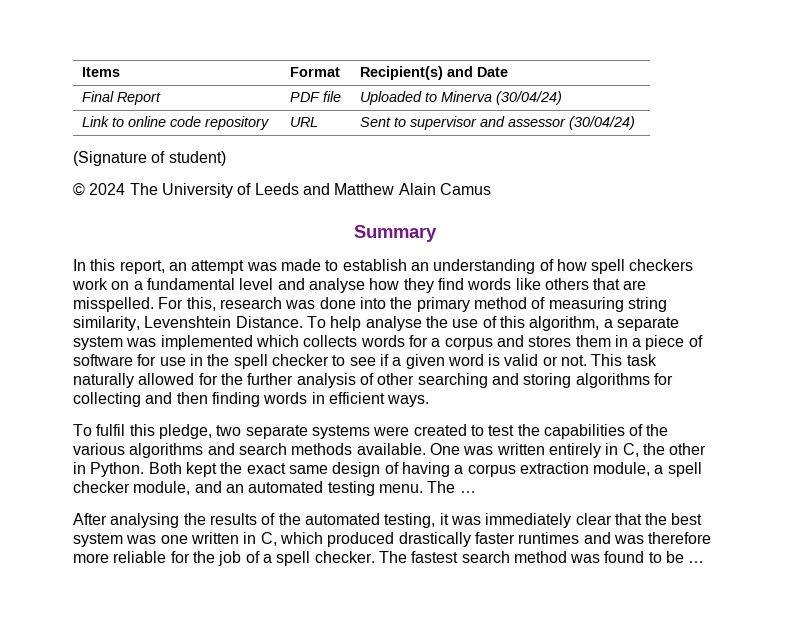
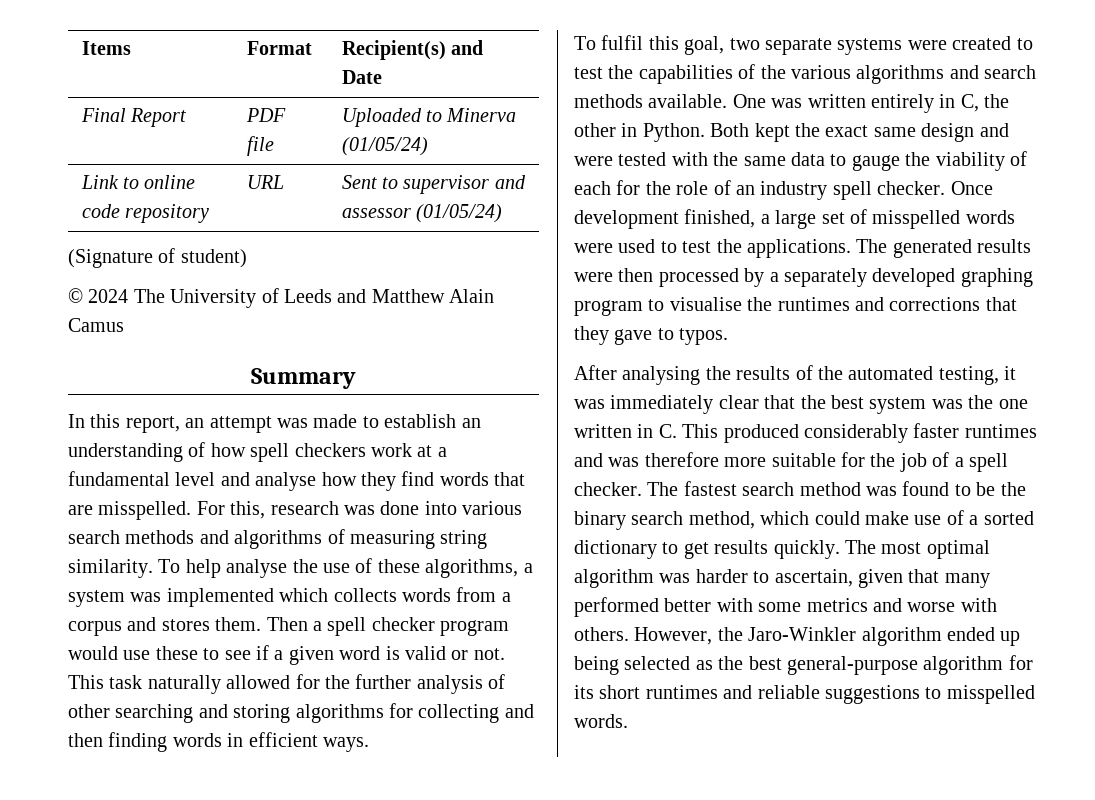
- Final Report | PDF file | Uploaded to Minerva (30/04/24)
+ Final Report | PDF file | Uploaded to Minerva (01/05/24)
- Link to online code repository | URL | Sent to supervisor and assessor (30/04/24)
+ Link to online code repository | URL | Sent to supervisor and assessor (01/05/24)
- In this report, an attempt was made to establish an understanding of how spell checkers work on a fundamental level and analyse how they find words like others that are misspelled.
+ In this report, an attempt was made to establish an understanding of how spell checkers work at a fundamental level and analyse how they find words that are misspelled.
- For this, research was done into the primary method of measuring string similarity, Levenshtein Distance.
+ For this, research was done into various search methods and algorithms of measuring string similarity.
- To help analyse the use of this algorithm, a separate system was implemented which collects words for a corpus and stores them in a piece of software for use in the spell checker to see if a given word is valid or not.
+ To help analyse the use of these algorithms, a system was implemented which collects words from a corpus and stores them. Then a spell checker program would use these to see if a given word is valid or not.
- To fulfil this pledge, two separate systems were created to test the capabilities of the various algorithms and search methods available.
+ To fulfil this goal, two separate systems were created to test the capabilities of the various algorithms and search methods available.
- Both kept the exact same design of having a corpus extraction module, a spell checker module, and an automated testing menu. The …
+ Both kept the exact same design and were tested with the same data to gauge the viability of each for the role of an industry spell checker. Once development finished, a large set of misspelled words were used to test the applications. The generated results were then processed by a separately developed graphing program to visualise the runtimes and corrections that they gave to typos.
- After analysing the results of the automated testing, it was immediately clear that the best system was one written in C, which produced drastically faster runtimes and was therefore more reliable for the job of a spell checker.
+ After analysing the results of the automated testing, it was immediately clear that the best system was the one written in C. This produced considerably faster runtimes and was therefore more suitable for the job of a spell checker.
- The fastest search method was found to be …
+ The fastest search method was found to be the binary search method, which could make use of a sorted dictionary to get results quickly. The most optimal algorithm was harder to ascertain, given that many performed better with some metrics and worse with others. However, the Jaro-Winkler algorithm ended up being selected as the best general-purpose algorithm for its short runtimes and reliable suggestions to misspelled words.

